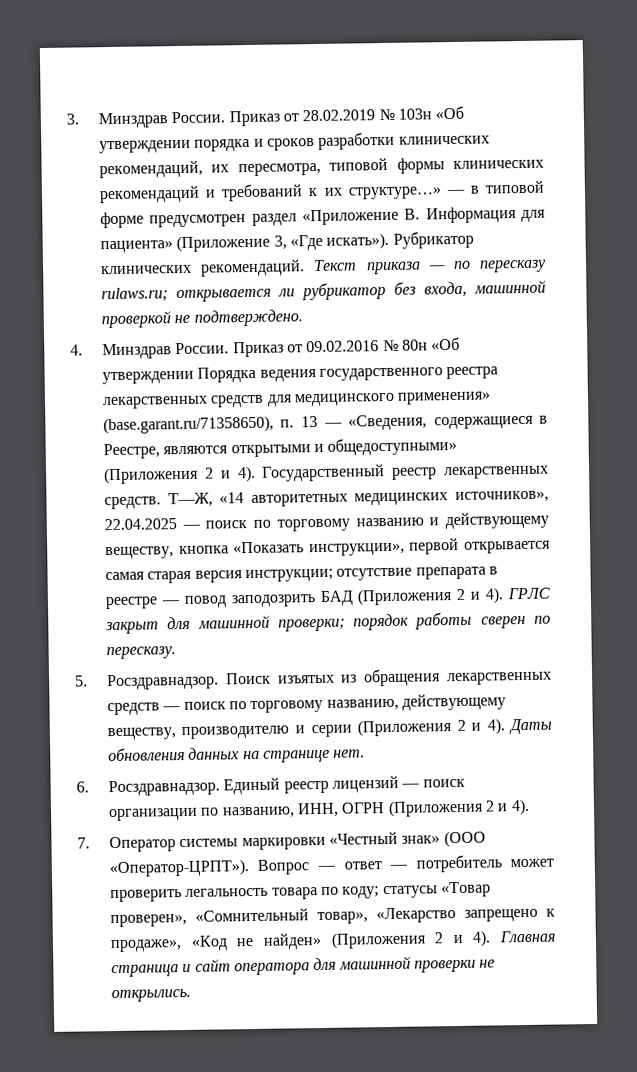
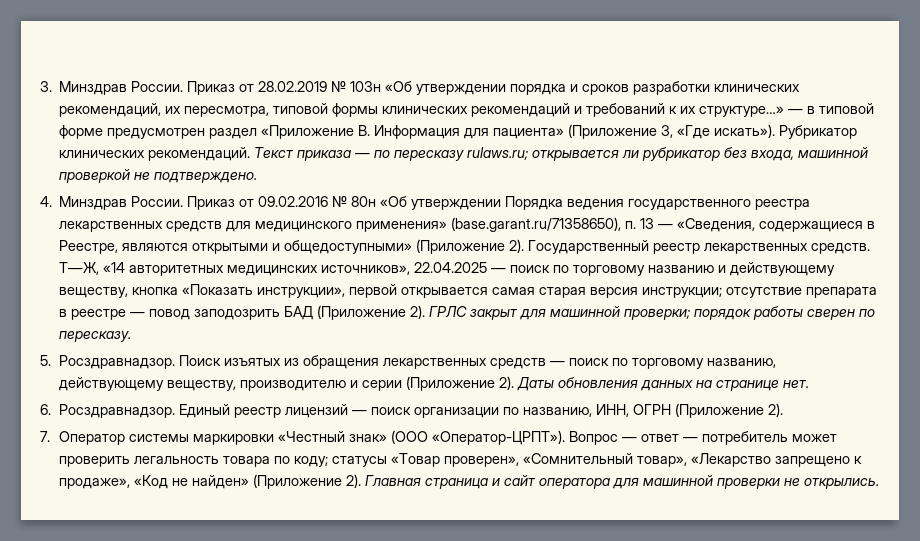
- Приказ от 09.02.2016 № 80н «Об утверждении Порядка ведения государственного реестра лекарственных средств для медицинского применения» (base.garant.ru/71358650), п. 13 — «Сведения, содержащиеся в Реестре, являются открытыми и общедоступными» (Приложения 2 и 4).
+ Приказ от 09.02.2016 № 80н «Об утверждении Порядка ведения государственного реестра лекарственных средств для медицинского применения» (base.garant.ru/71358650), п. 13 — «Сведения, содержащиеся в Реестре, являются открытыми и общедоступными» (Приложение 2).
- Т—Ж, «14 авторитетных медицинских источников», 22.04.2025 — поиск по торговому названию и действующему веществу, кнопка «Показать инструкции», первой открывается самая старая версия инструкции; отсутствие препарата в реестре — повод заподозрить БАД (Приложения 2 и 4).
+ Т—Ж, «14 авторитетных медицинских источников», 22.04.2025 — поиск по торговому названию и действующему веществу, кнопка «Показать инструкции», первой открывается самая старая версия инструкции; отсутствие препарата в реестре — повод заподозрить БАД (Приложение 2).
- Поиск изъятых из обращения лекарственных средств — поиск по торговому названию, действующему веществу, производителю и серии (Приложения 2 и 4).
+ Поиск изъятых из обращения лекарственных средств — поиск по торговому названию, действующему веществу, производителю и серии (Приложение 2).
- Единый реестр лицензий — поиск организации по названию, ИНН, ОГРН (Приложения 2 и 4).
+ Единый реестр лицензий — поиск организации по названию, ИНН, ОГРН (Приложение 2).
- Вопрос — ответ — потребитель может проверить легальность товара по коду; статусы «Товар проверен», «Сомнительный товар», «Лекарство запрещено к продаже», «Код не найден» (Приложения 2 и 4).
+ Вопрос — ответ — потребитель может проверить легальность товара по коду; статусы «Товар проверен», «Сомнительный товар», «Лекарство запрещено к продаже», «Код не найден» (Приложение 2).

